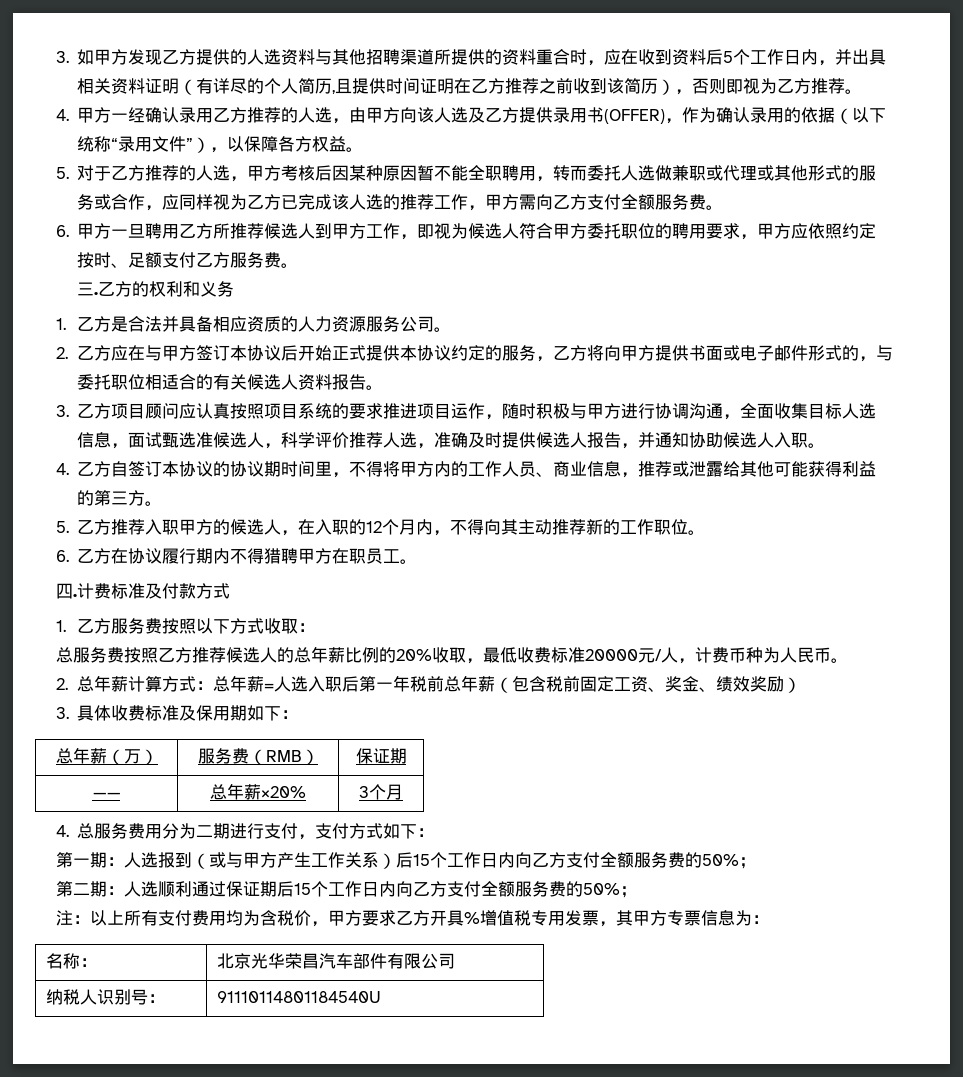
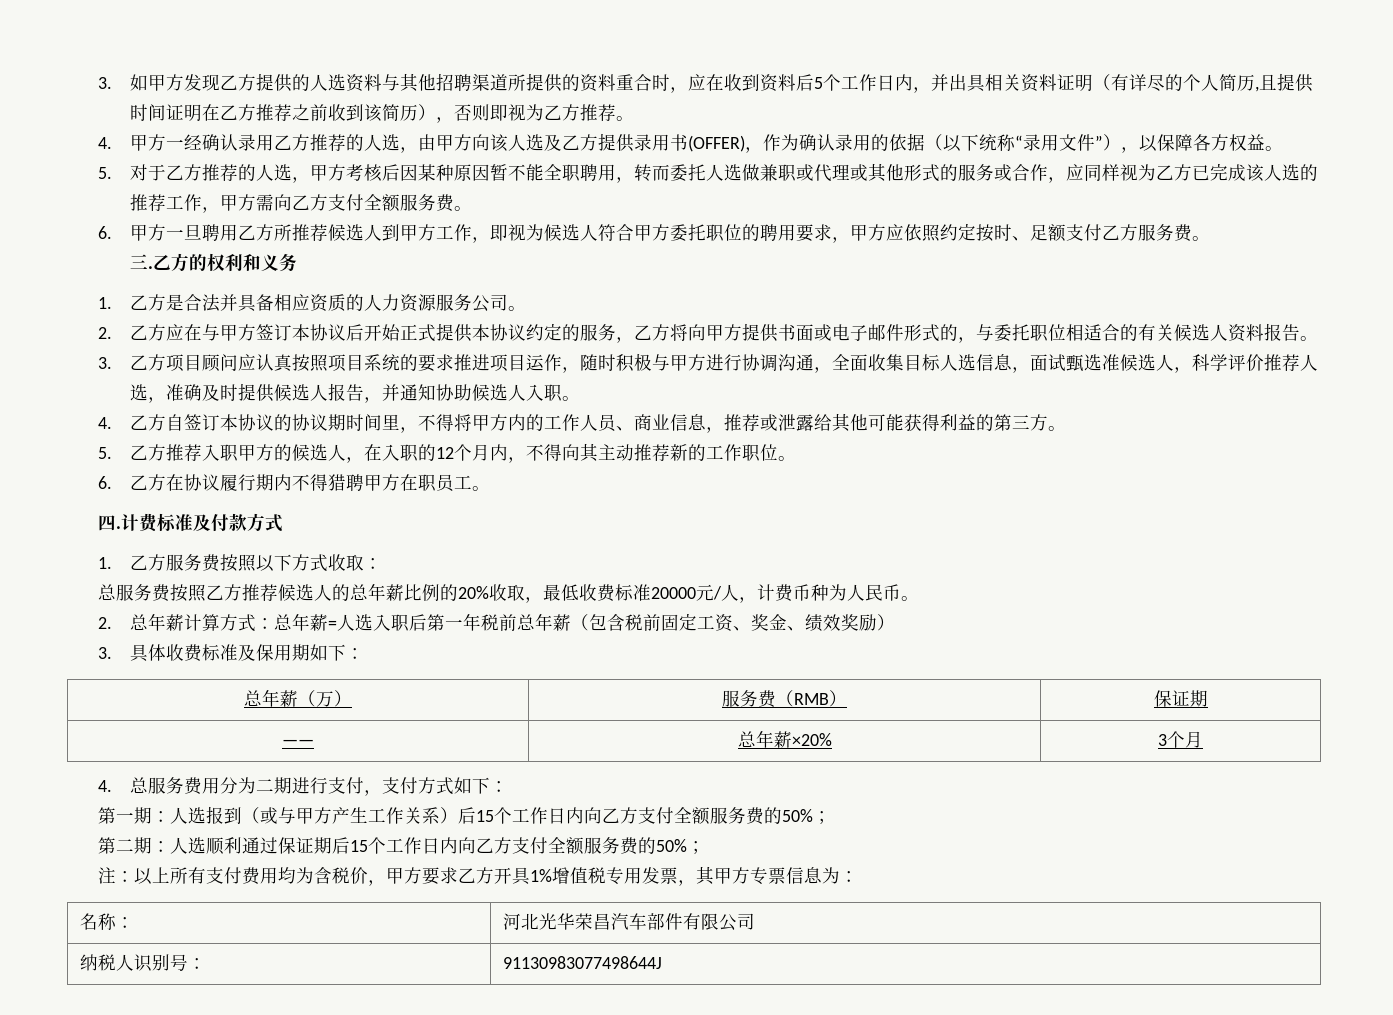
- 注：以上所有支付费用均为含税价，甲方要求乙方开具%增值税专用发票，其甲方专票信息为：
+ 注：以上所有支付费用均为含税价，甲方要求乙方开具1%增值税专用发票，其甲方专票信息为：
- 名称： | 北京光华荣昌汽车部件有限公司
+ 名称： | 河北光华荣昌汽车部件有限公司
- 纳税人识别号： | 91110114801184540U
+ 纳税人识别号： | 91130983077498644J

